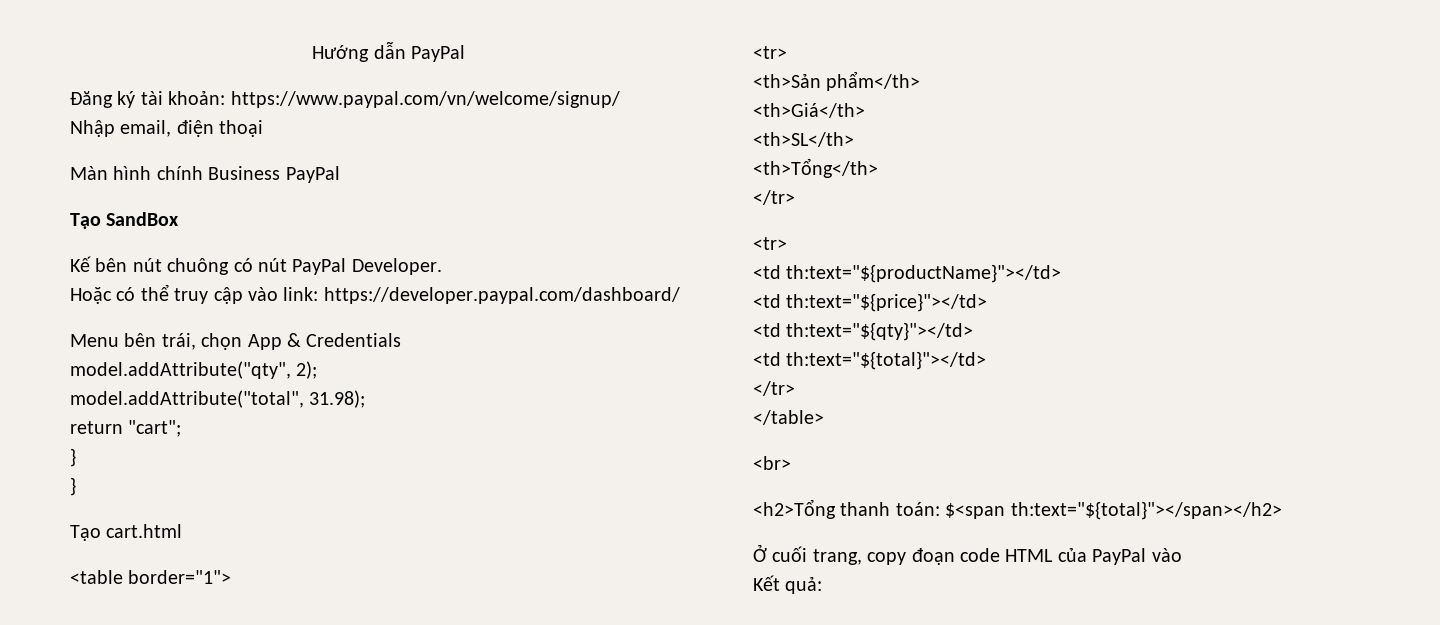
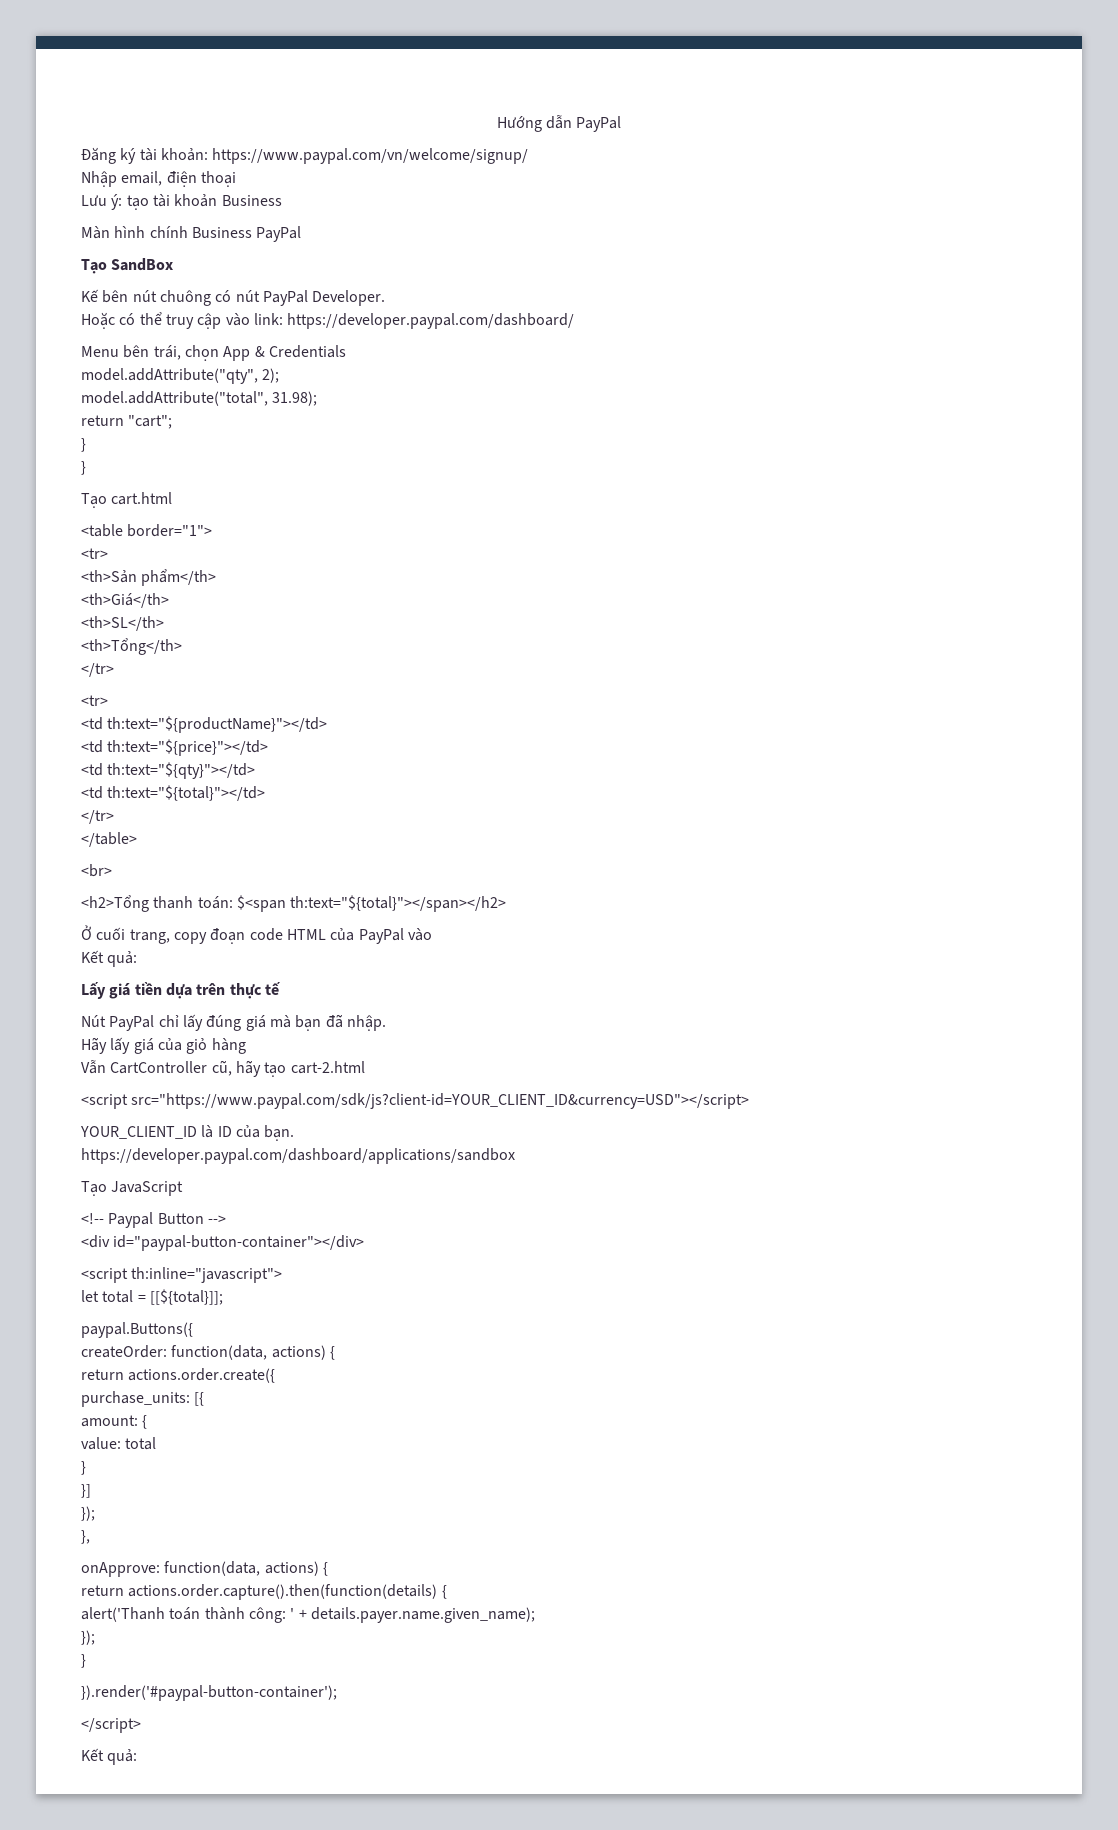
+ Lưu ý: tạo tài khoản Business
+ Lấy giá tiền dựa trên thực tế
+ Nút PayPal chỉ lấy đúng giá mà bạn đã nhập.
+ Hãy lấy giá của giỏ hàng
+ Vẫn CartController cũ, hãy tạo cart-2.html
+ <script src="https://www.paypal.com/sdk/js?client-id=YOUR_CLIENT_ID&currency=USD"></script>
+ YOUR_CLIENT_ID là ID của bạn.
+ https://developer.paypal.com/dashboard/applications/sandbox
+ Tạo JavaScript
+ <!-- Paypal Button -->
+ <div id="paypal-button-container"></div>
+ <script th:inline="javascript">
+ let total = [[${total}]];
+ paypal.Buttons({
+ createOrder: function(data, actions) {
+ return actions.order.create({
+ purchase_units: [{
+ amount: {
+ value: total
+ }
+ }]
+ });
+ },
+ onApprove: function(data, actions) {
+ return actions.order.capture().then(function(details) {
+ alert('Thanh toán thành công: ' + details.payer.name.given_name);
+ });
+ }
+ }).render('#paypal-button-container');
+ </script>
+ Kết quả:

